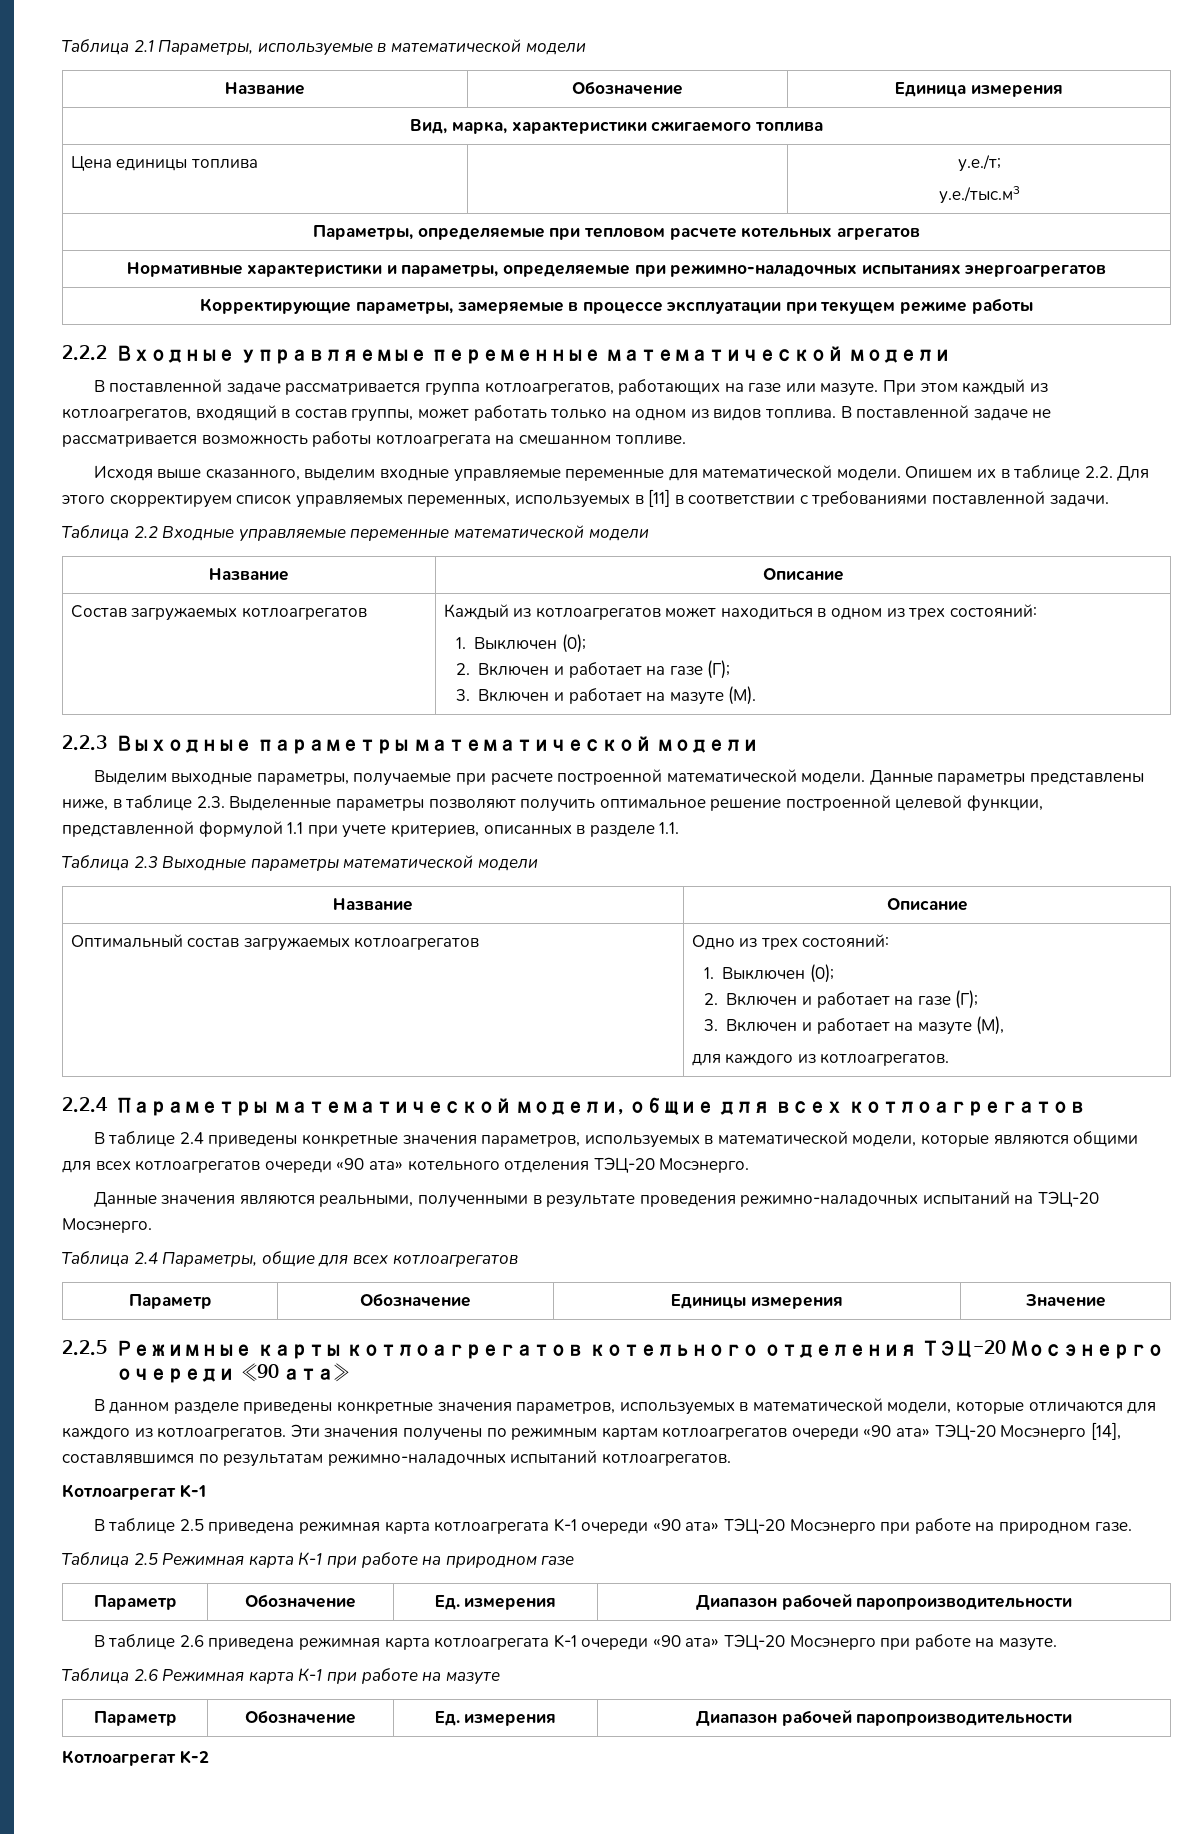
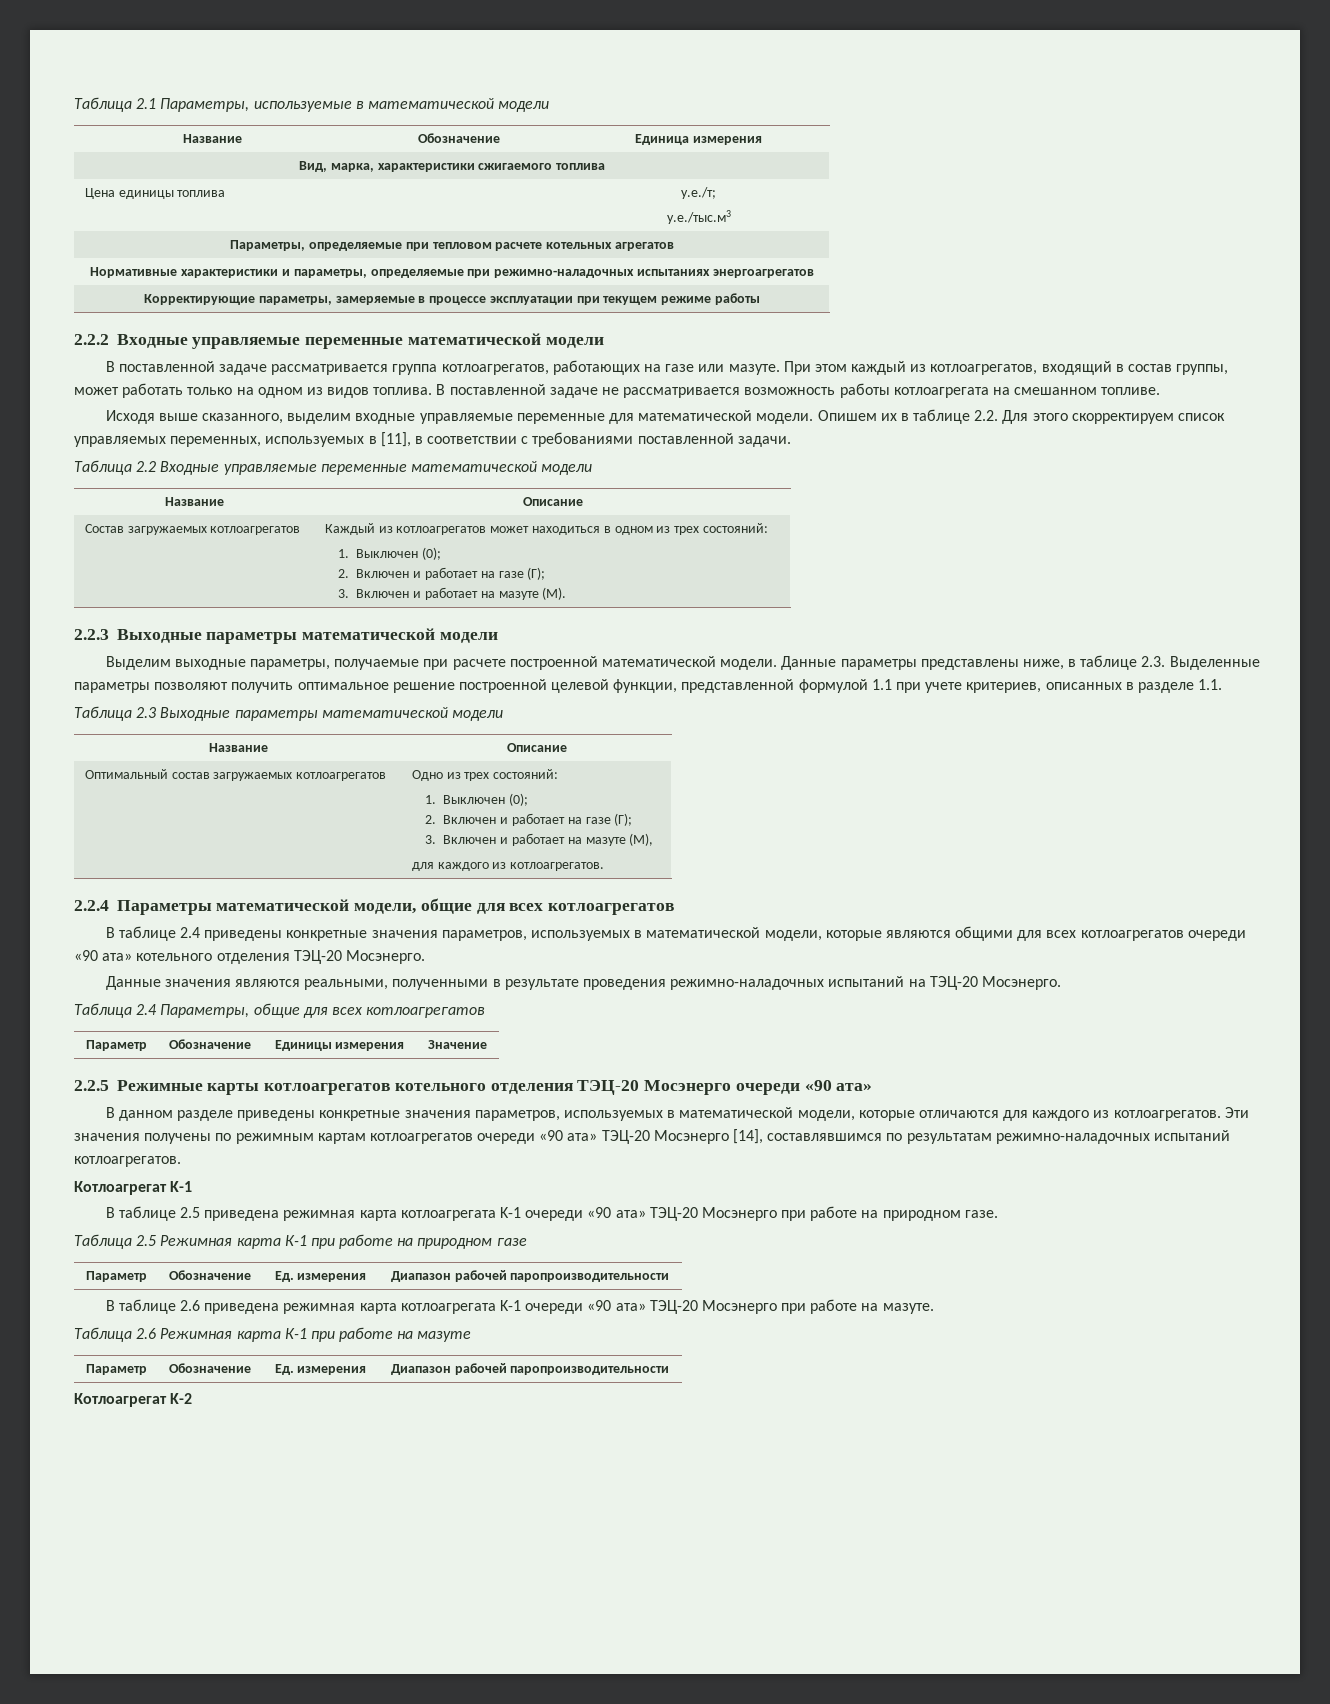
- Опишем их в таблице 2.2. Для этого скорректируем список управляемых переменных, используемых в [11] в соответствии с требованиями поставленной задачи.
+ Опишем их в таблице 2.2. Для этого скорректируем список управляемых переменных, используемых в [11], в соответствии с требованиями поставленной задачи.

